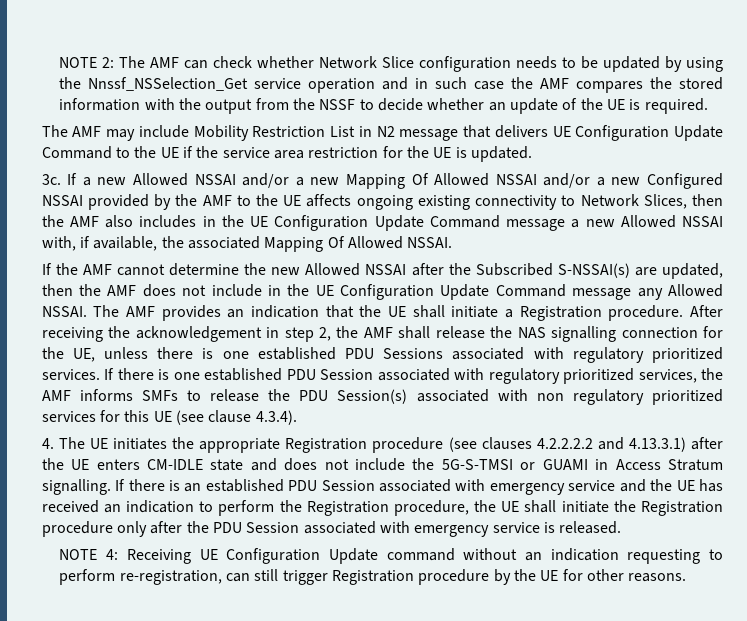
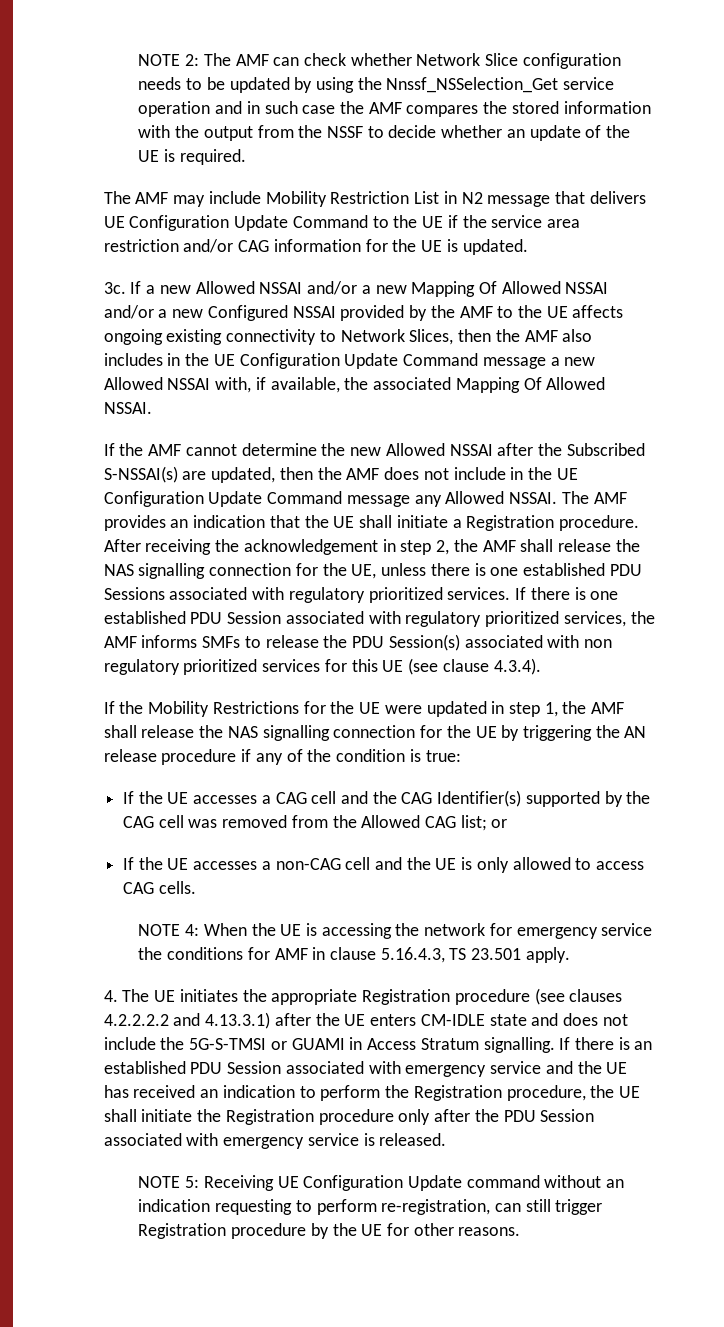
- The AMF may include Mobility Restriction List in N2 message that delivers UE Configuration Update Command to the UE if the service area restriction for the UE is updated.
+ The AMF may include Mobility Restriction List in N2 message that delivers UE Configuration Update Command to the UE if the service area restriction and/or CAG information for the UE is updated.
+ If the Mobility Restrictions for the UE were updated in step 1, the AMF shall release the NAS signalling connection for the UE by triggering the AN release procedure if any of the condition is true:
+ If the UE accesses a CAG cell and the CAG Identifier(s) supported by the CAG cell was removed from the Allowed CAG list; or
+ If the UE accesses a non-CAG cell and the UE is only allowed to access CAG cells.
+ NOTE 4: When the UE is accessing the network for emergency service the conditions for AMF in clause 5.16.4.3, TS 23.501 apply.
- NOTE 4: Receiving UE Configuration Update command without an indication requesting to perform re-registration, can still trigger Registration procedure by the UE for other reasons.
+ NOTE 5: Receiving UE Configuration Update command without an indication requesting to perform re-registration, can still trigger Registration procedure by the UE for other reasons.

